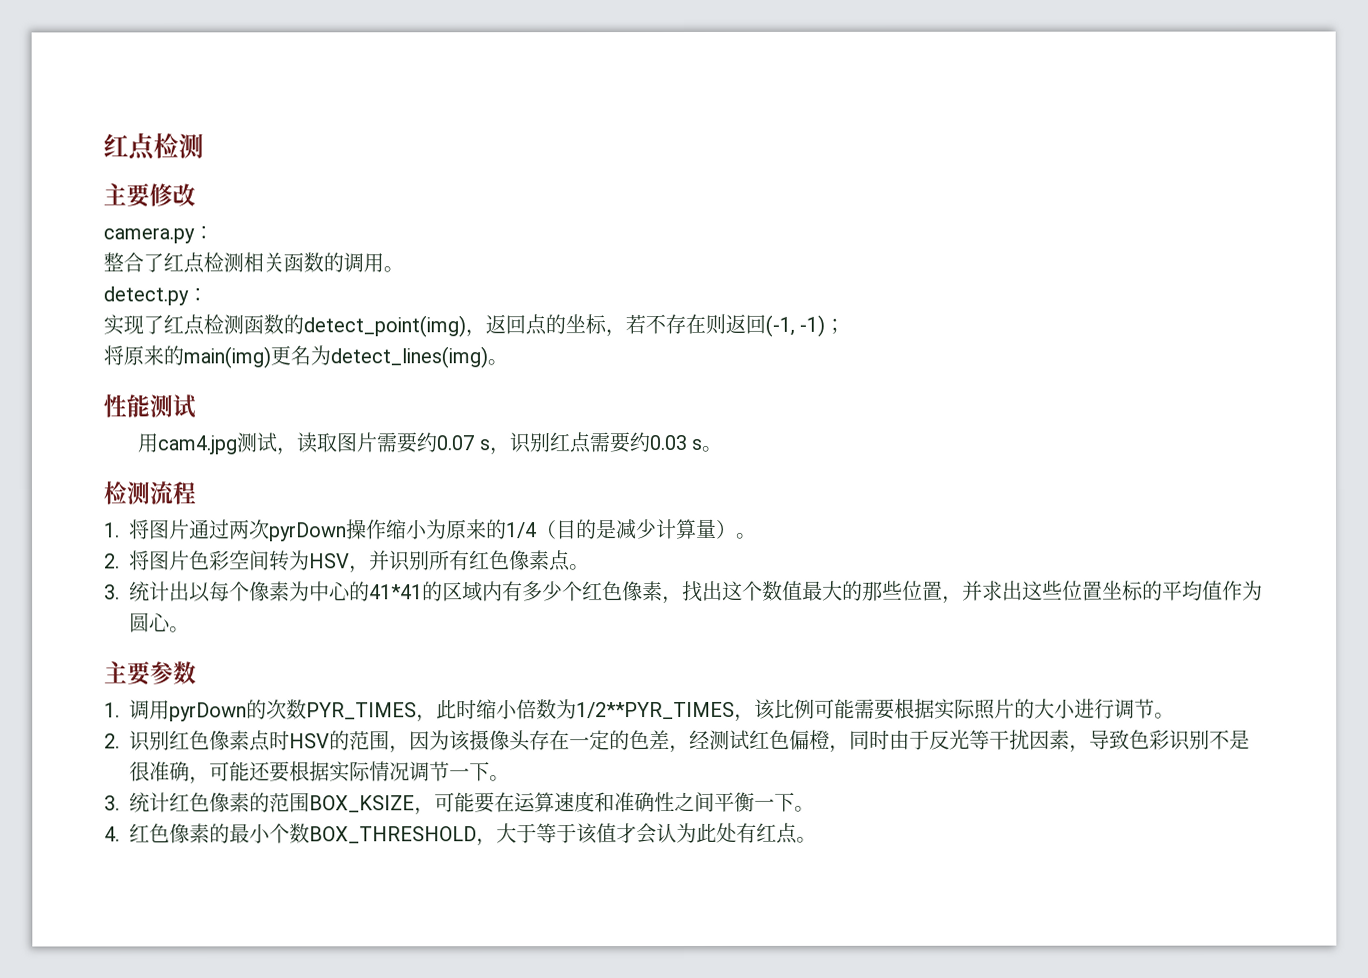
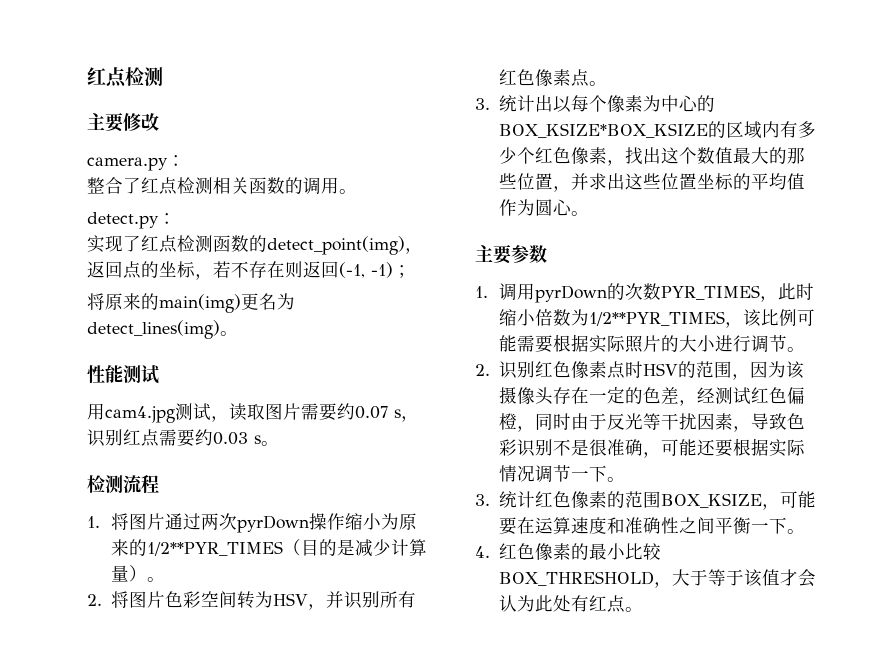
- 1.将图片通过两次pyrDown操作缩小为原来的1/4（目的是减少计算量）。
+ 1.将图片通过两次pyrDown操作缩小为原来的1/2**PYR_TIMES（目的是减少计算量）。
- 3.统计出以每个像素为中心的41*41的区域内有多少个红色像素，找出这个数值最大的那些位置，并求出这些位置坐标的平均值作为圆心。
+ 3.统计出以每个像素为中心的BOX_KSIZE*BOX_KSIZE的区域内有多少个红色像素，找出这个数值最大的那些位置，并求出这些位置坐标的平均值作为圆心。
- 4.红色像素的最小个数BOX_THRESHOLD，大于等于该值才会认为此处有红点。
+ 4.红色像素的最小比较BOX_THRESHOLD，大于等于该值才会认为此处有红点。

